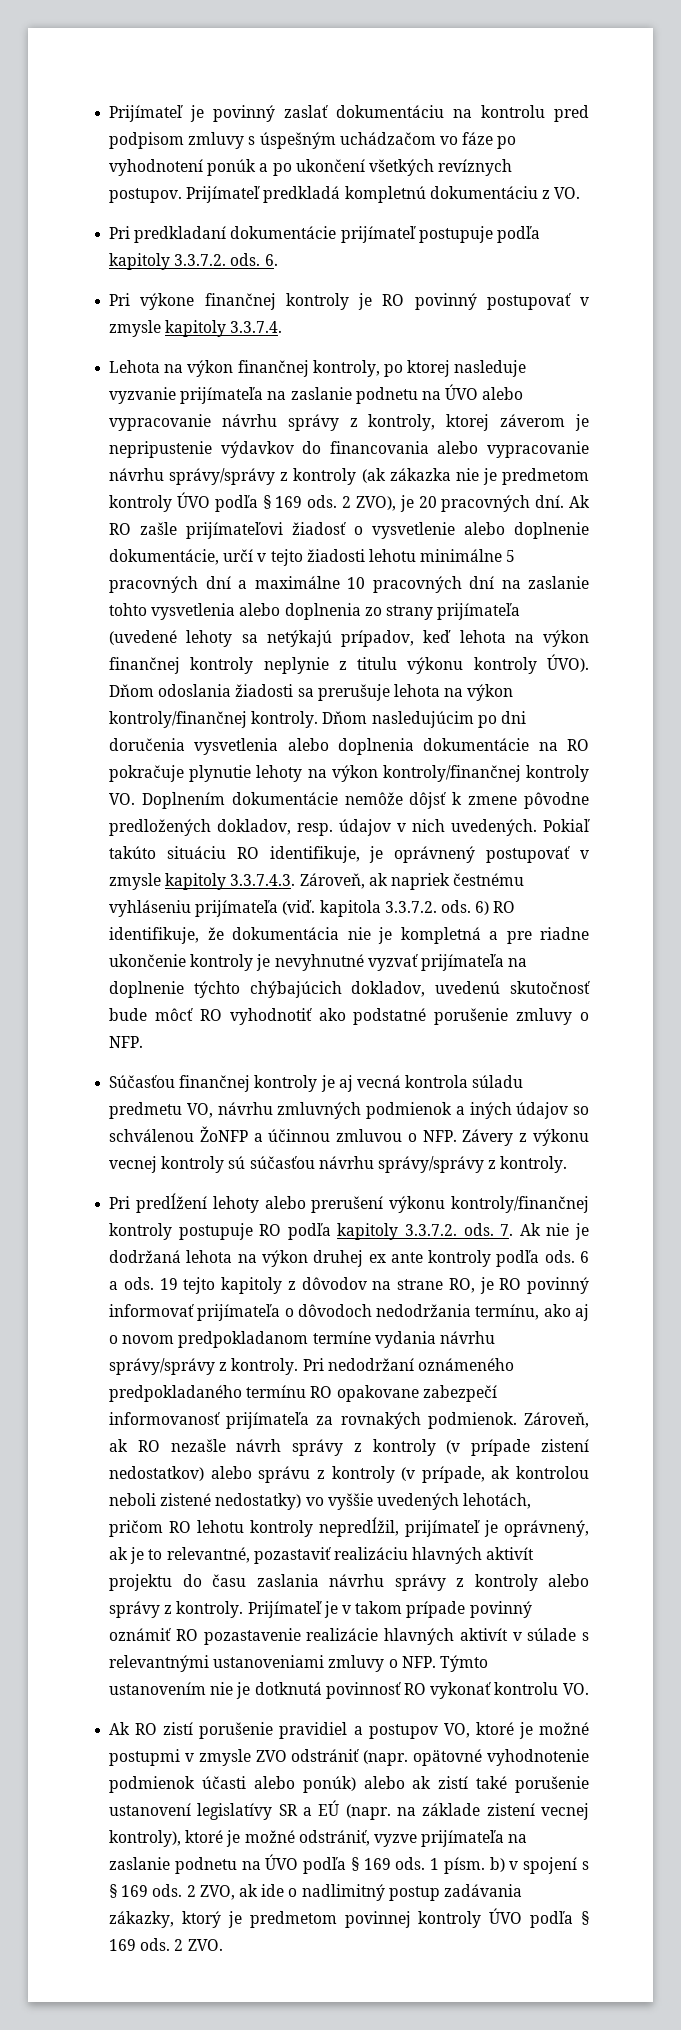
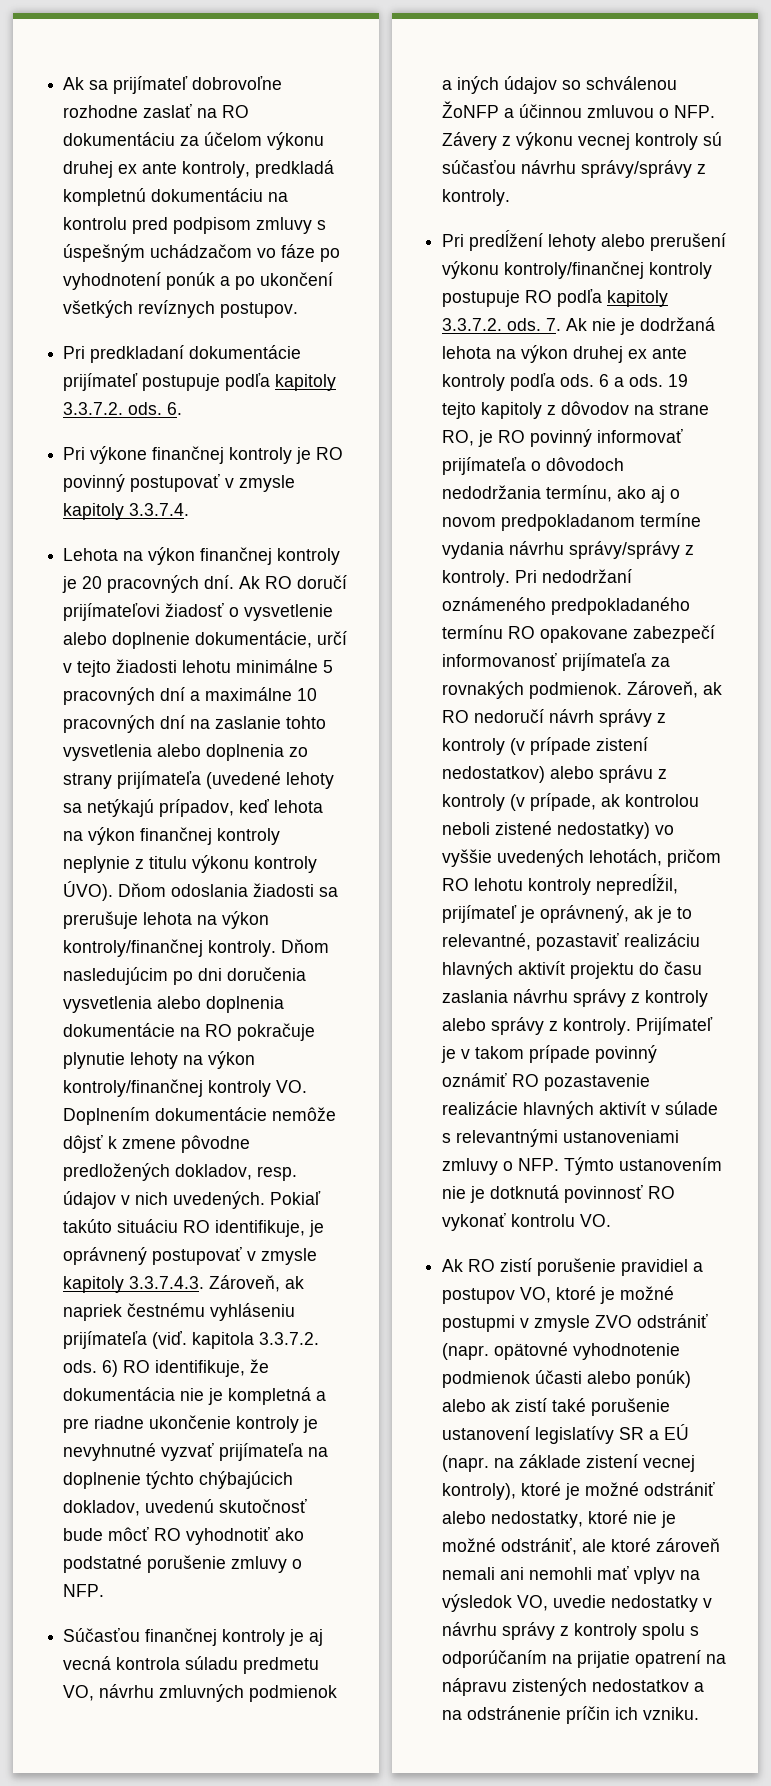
- Prijímateľ je povinný zaslať dokumentáciu na kontrolu pred podpisom zmluvy s úspešným uchádzačom vo fáze po vyhodnotení ponúk a po ukončení všetkých revíznych postupov. Prijímateľ predkladá kompletnú dokumentáciu z VO.
+ Ak sa prijímateľ dobrovoľne rozhodne zaslať na RO dokumentáciu za účelom výkonu druhej ex ante kontroly, predkladá kompletnú dokumentáciu na kontrolu pred podpisom zmluvy s úspešným uchádzačom vo fáze po vyhodnotení ponúk a po ukončení všetkých revíznych postupov.
- Lehota na výkon finančnej kontroly, po ktorej nasleduje vyzvanie prijímateľa na zaslanie podnetu na ÚVO alebo vypracovanie návrhu správy z kontroly, ktorej záverom je nepripustenie výdavkov do financovania alebo vypracovanie návrhu správy/správy z kontroly (ak zákazka nie je predmetom kontroly ÚVO podľa § 169 ods. 2 ZVO), je 20 pracovných dní.
+ Lehota na výkon finančnej kontroly je 20 pracovných dní.
- Ak RO zašle prijímateľovi žiadosť o vysvetlenie alebo doplnenie dokumentácie, určí v tejto žiadosti lehotu minimálne 5 pracovných dní a maximálne 10 pracovných dní na zaslanie tohto vysvetlenia alebo doplnenia zo strany prijímateľa (uvedené lehoty sa netýkajú prípadov, keď lehota na výkon finančnej kontroly neplynie z titulu výkonu kontroly ÚVO).
+ Ak RO doručí prijímateľovi žiadosť o vysvetlenie alebo doplnenie dokumentácie, určí v tejto žiadosti lehotu minimálne 5 pracovných dní a maximálne 10 pracovných dní na zaslanie tohto vysvetlenia alebo doplnenia zo strany prijímateľa (uvedené lehoty sa netýkajú prípadov, keď lehota na výkon finančnej kontroly neplynie z titulu výkonu kontroly ÚVO).
- Zároveň, ak RO nezašle návrh správy z kontroly (v prípade zistení nedostatkov) alebo správu z kontroly (v prípade, ak kontrolou neboli zistené nedostatky) vo vyššie uvedených lehotách, pričom RO lehotu kontroly nepredĺžil, prijímateľ je oprávnený, ak je to relevantné, pozastaviť realizáciu hlavných aktivít projektu do času zaslania návrhu správy z kontroly alebo správy z kontroly.
+ Zároveň, ak RO nedoručí návrh správy z kontroly (v prípade zistení nedostatkov) alebo správu z kontroly (v prípade, ak kontrolou neboli zistené nedostatky) vo vyššie uvedených lehotách, pričom RO lehotu kontroly nepredĺžil, prijímateľ je oprávnený, ak je to relevantné, pozastaviť realizáciu hlavných aktivít projektu do času zaslania návrhu správy z kontroly alebo správy z kontroly.
- Ak RO zistí porušenie pravidiel a postupov VO, ktoré je možné postupmi v zmysle ZVO odstrániť (napr. opätovné vyhodnotenie podmienok účasti alebo ponúk) alebo ak zistí také porušenie ustanovení legislatívy SR a EÚ (napr. na základe zistení vecnej kontroly), ktoré je možné odstrániť, vyzve prijímateľa na zaslanie podnetu na ÚVO podľa § 169 ods. 1 písm. b) v spojení s § 169 ods. 2 ZVO, ak ide o nadlimitný postup zadávania zákazky, ktorý je predmetom povinnej kontroly ÚVO podľa § 169 ods. 2 ZVO.
+ Ak RO zistí porušenie pravidiel a postupov VO, ktoré je možné postupmi v zmysle ZVO odstrániť (napr. opätovné vyhodnotenie podmienok účasti alebo ponúk) alebo ak zistí také porušenie ustanovení legislatívy SR a EÚ (napr. na základe zistení vecnej kontroly), ktoré je možné odstrániť alebo nedostatky, ktoré nie je možné odstrániť, ale ktoré zároveň nemali ani nemohli mať vplyv na výsledok VO, uvedie nedostatky v návrhu správy z kontroly spolu s odporúčaním na prijatie opatrení na nápravu zistených nedostatkov a na odstránenie príčin ich vzniku.

